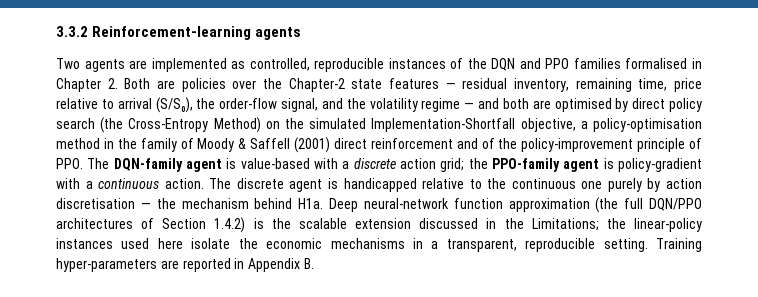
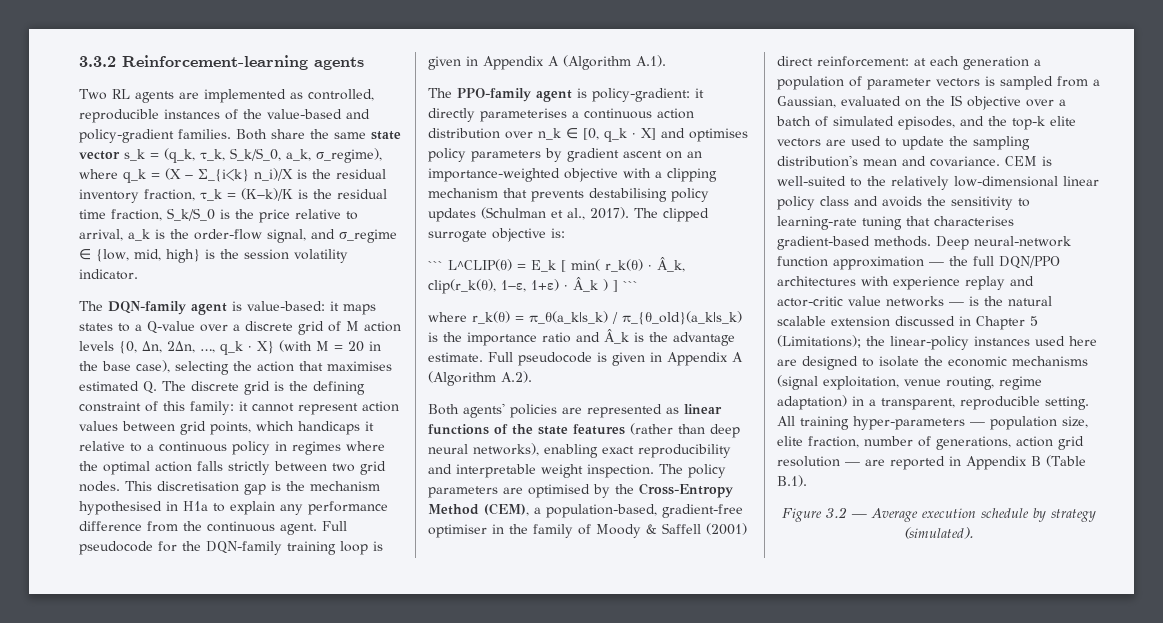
- Two agents are implemented as controlled, reproducible instances of the DQN and PPO families formalised in Chapter 2. Both are policies over the Chapter-2 state features — residual inventory, remaining time, price relative to arrival (S/S₀), the order-flow signal, and the volatility regime — and both are optimised by direct policy search (the Cross-Entropy Method) on the simulated Implementation-Shortfall objective, a policy-optimisation method in the family of Moody & Saffell (2001) direct reinforcement and of the policy-improvement principle of PPO. The DQN-family agent is value-based with a discrete action grid; the PPO-family agent is policy-gradient with a continuous action. The discrete agent is handicapped relative to the continuous one purely by action discretisation — the mechanism behind H1a. Deep neural-network function approximation (the full DQN/PPO architectures of Section 1.4.2) is the scalable extension discussed in the Limitations; the linear-policy instances used here isolate the economic mechanisms in a transparent, reproducible setting.
+ Two RL agents are implemented as controlled, reproducible instances of the value-based and policy-gradient families. Both share the same state vector s_k = (q_k, τ_k, S_k/S_0, a_k, σ_regime), where q_k = (X − Σ_{i<k} n_i)/X is the residual inventory fraction, τ_k = (K−k)/K is the residual time fraction, S_k/S_0 is the price relative to arrival, a_k is the order-flow signal, and σ_regime ∈ {low, mid, high} is the session volatility indicator.
+ The DQN-family agent is value-based: it maps states to a Q-value over a discrete grid of M action levels {0, Δn, 2Δn, …, q_k · X} (with M = 20 in the base case), selecting the action that maximises estimated Q. The discrete grid is the defining constraint of this family: it cannot represent action values between grid points, which handicaps it relative to a continuous policy in regimes where the optimal action falls strictly between two grid nodes. This discretisation gap is the mechanism hypothesised in H1a to explain any performance difference from the continuous agent. Full pseudocode for the DQN-family training loop is given in Appendix A (Algorithm A.1).
+ The PPO-family agent is policy-gradient: it directly parameterises a continuous action distribution over n_k ∈ [0, q_k · X] and optimises policy parameters by gradient ascent on an importance-weighted objective with a clipping mechanism that prevents destabilising policy updates (Schulman et al., 2017). The clipped surrogate objective is:
+ ``` L^CLIP(θ) = E_k [ min( r_k(θ) · Â_k, clip(r_k(θ), 1−ε, 1+ε) · Â_k ) ] ```
+ where r_k(θ) = π_θ(a_k|s_k) / π_{θ_old}(a_k|s_k) is the importance ratio and Â_k is the advantage estimate. Full pseudocode is given in Appendix A (Algorithm A.2).
+ Both agents' policies are represented as linear functions of the state features (rather than deep neural networks), enabling exact reproducibility and interpretable weight inspection. The policy parameters are optimised by the Cross-Entropy Method (CEM), a population-based, gradient-free optimiser in the family of Moody & Saffell (2001) direct reinforcement: at each generation a population of parameter vectors is sampled from a Gaussian, evaluated on the IS objective over a batch of simulated episodes, and the top-k elite vectors are used to update the sampling distribution's mean and covariance. CEM is well-suited to the relatively low-dimensional linear policy class and avoids the sensitivity to learning-rate tuning that characterises gradient-based methods. Deep neural-network function approximation — the full DQN/PPO architectures with experience replay and actor-critic value networks — is the natural scalable extension discussed in Chapter 5 (Limitations); the linear-policy instances used here are designed to isolate the economic mechanisms (signal exploitation, venue routing, regime adaptation) in a transparent, reproducible setting.
- Training hyper-parameters are reported in Appendix B.
+ All training hyper-parameters — population size, elite fraction, number of generations, action grid resolution — are reported in Appendix B (Table B.1).
+ Figure 3.2 — Average execution schedule by strategy (simulated).

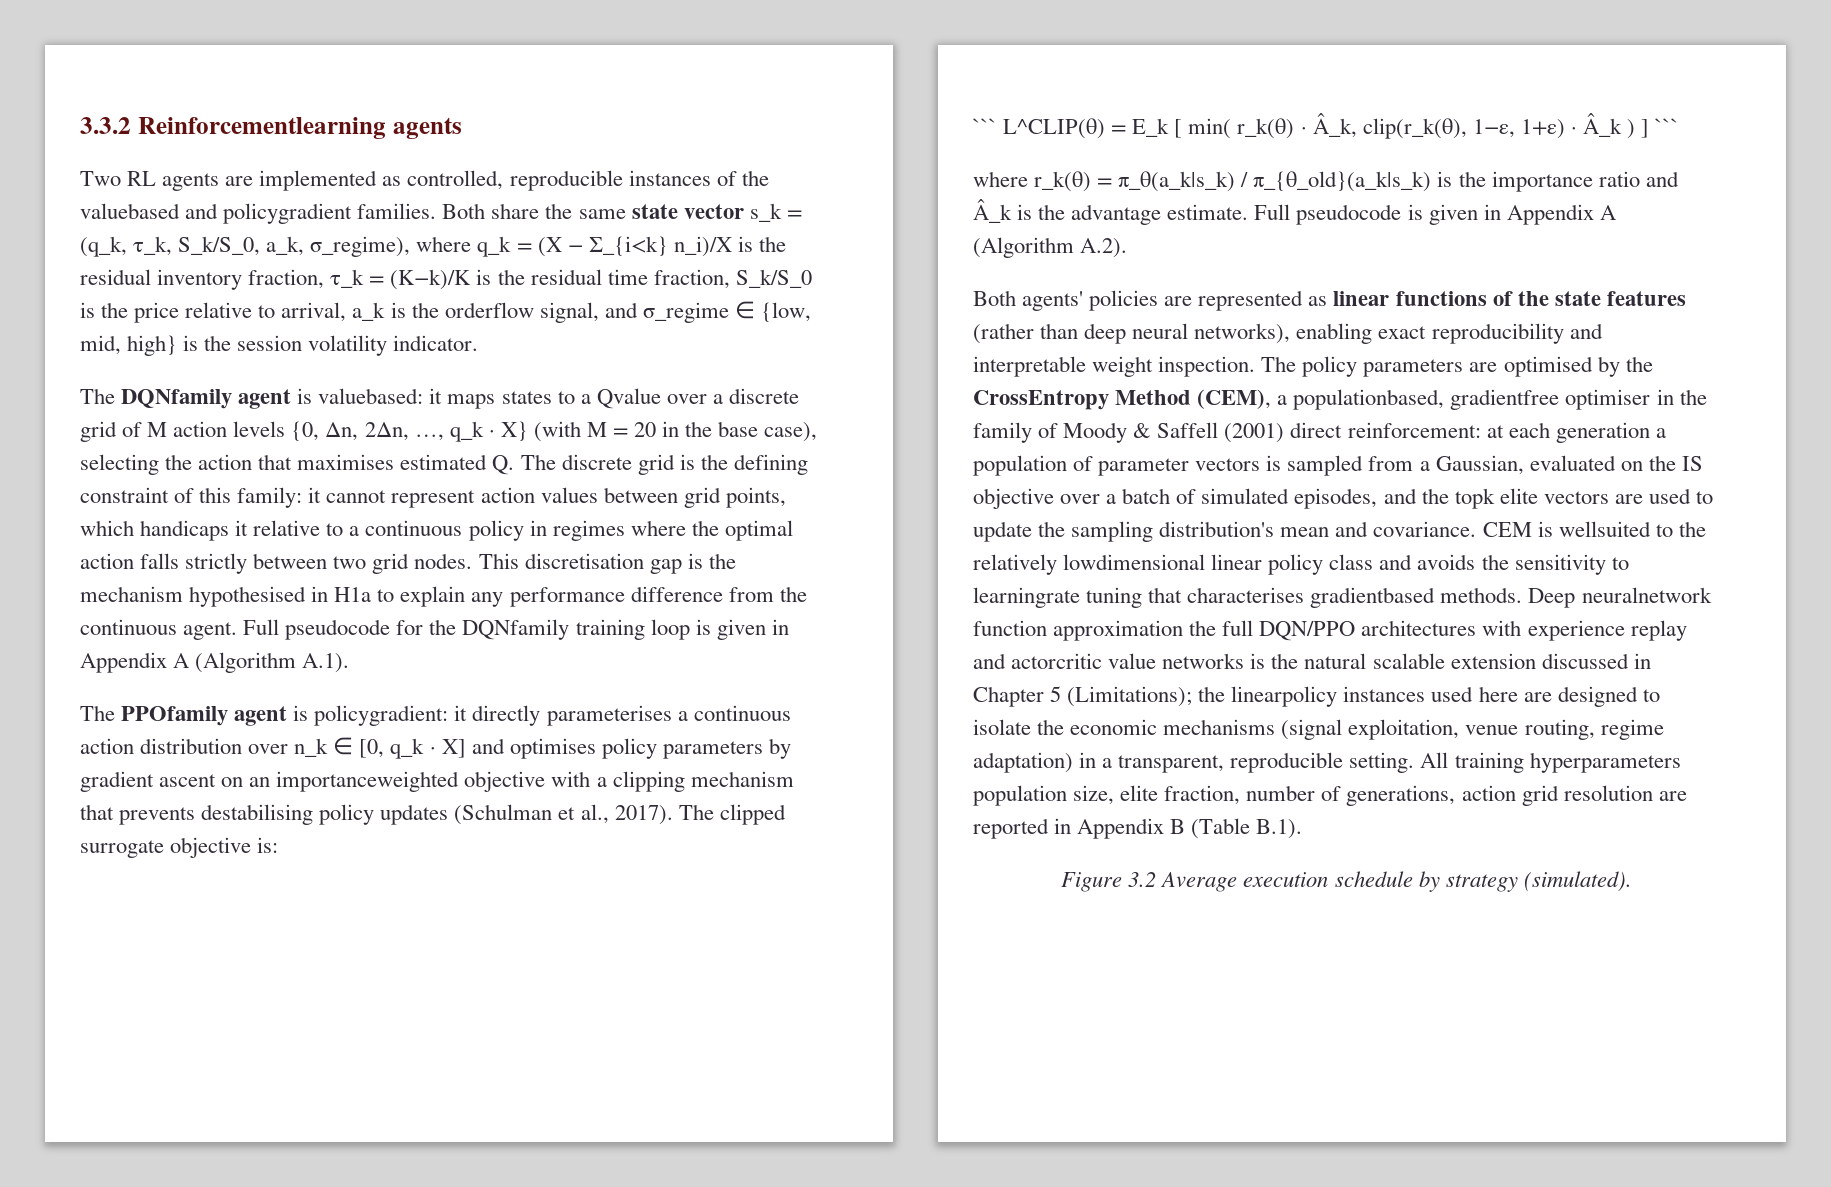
- 3.3.2 Reinforcement-learning agents
+ 3.3.2 Reinforcementlearning agents
- Two RL agents are implemented as controlled, reproducible instances of the value-based and policy-gradient families.
+ Two RL agents are implemented as controlled, reproducible instances of the valuebased and policygradient families.
- Both share the same state vector s_k = (q_k, τ_k, S_k/S_0, a_k, σ_regime), where q_k = (X − Σ_{i<k} n_i)/X is the residual inventory fraction, τ_k = (K−k)/K is the residual time fraction, S_k/S_0 is the price relative to arrival, a_k is the order-flow signal, and σ_regime ∈ {low, mid, high} is the session volatility indicator.
+ Both share the same state vector s_k = (q_k, τ_k, S_k/S_0, a_k, σ_regime), where q_k = (X − Σ_{i<k} n_i)/X is the residual inventory fraction, τ_k = (K−k)/K is the residual time fraction, S_k/S_0 is the price relative to arrival, a_k is the orderflow signal, and σ_regime ∈ {low, mid, high} is the session volatility indicator.
- The DQN-family agent is value-based:
+ The DQNfamily agent is valuebased:
- it maps states to a Q-value over a discrete grid of M action levels {0, Δn, 2Δn, …, q_k · X} (with M = 20 in the base case), selecting the action that maximises estimated Q. The discrete grid is the defining constraint of this family:
+ it maps states to a Qvalue over a discrete grid of M action levels {0, Δn, 2Δn, …, q_k · X} (with M = 20 in the base case), selecting the action that maximises estimated Q. The discrete grid is the defining constraint of this family:
- Full pseudocode for the DQN-family training loop is given in Appendix A (Algorithm A.1).
+ Full pseudocode for the DQNfamily training loop is given in Appendix A (Algorithm A.1).
- The PPO-family agent is policy-gradient: it directly parameterises a continuous action distribution over n_k ∈ [0, q_k · X] and optimises policy parameters by gradient ascent on an importance-weighted objective with a clipping mechanism that prevents destabilising policy updates (Schulman et al., 2017).
+ The PPOfamily agent is policygradient: it directly parameterises a continuous action distribution over n_k ∈ [0, q_k · X] and optimises policy parameters by gradient ascent on an importanceweighted objective with a clipping mechanism that prevents destabilising policy updates (Schulman et al., 2017).
- The policy parameters are optimised by the Cross-Entropy Method (CEM), a population-based, gradient-free optimiser in the family of Moody & Saffell (2001) direct reinforcement: at each generation a population of parameter vectors is sampled from a Gaussian, evaluated on the IS objective over a batch of simulated episodes, and the top-k elite vectors are used to update the sampling distribution's mean and covariance.
+ The policy parameters are optimised by the CrossEntropy Method (CEM), a populationbased, gradientfree optimiser in the family of Moody & Saffell (2001) direct reinforcement: at each generation a population of parameter vectors is sampled from a Gaussian, evaluated on the IS objective over a batch of simulated episodes, and the topk elite vectors are used to update the sampling distribution's mean and covariance.
- CEM is well-suited to the relatively low-dimensional linear policy class and avoids the sensitivity to learning-rate tuning that characterises gradient-based methods.
+ CEM is wellsuited to the relatively lowdimensional linear policy class and avoids the sensitivity to learningrate tuning that characterises gradientbased methods.
- Deep neural-network function approximation — the full DQN/PPO architectures with experience replay and actor-critic value networks — is the natural scalable extension discussed in Chapter 5 (Limitations); the linear-policy instances used here are designed to isolate the economic mechanisms (signal exploitation, venue routing, regime adaptation) in a transparent, reproducible setting.
+ Deep neuralnetwork function approximation the full DQN/PPO architectures with experience replay and actorcritic value networks is the natural scalable extension discussed in Chapter 5 (Limitations); the linearpolicy instances used here are designed to isolate the economic mechanisms (signal exploitation, venue routing, regime adaptation) in a transparent, reproducible setting.
- All training hyper-parameters — population size, elite fraction, number of generations, action grid resolution — are reported in Appendix B (Table B.1).
+ All training hyperparameters population size, elite fraction, number of generations, action grid resolution are reported in Appendix B (Table B.1).
- Figure 3.2 — Average execution schedule by strategy (simulated).
+ Figure 3.2 Average execution schedule by strategy (simulated).

